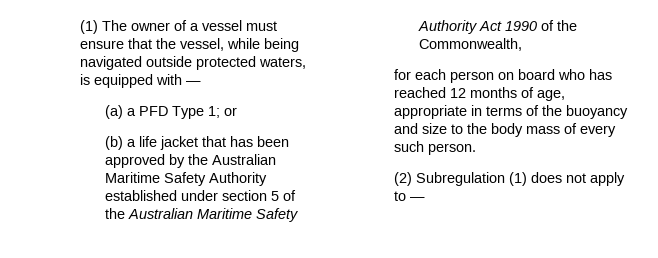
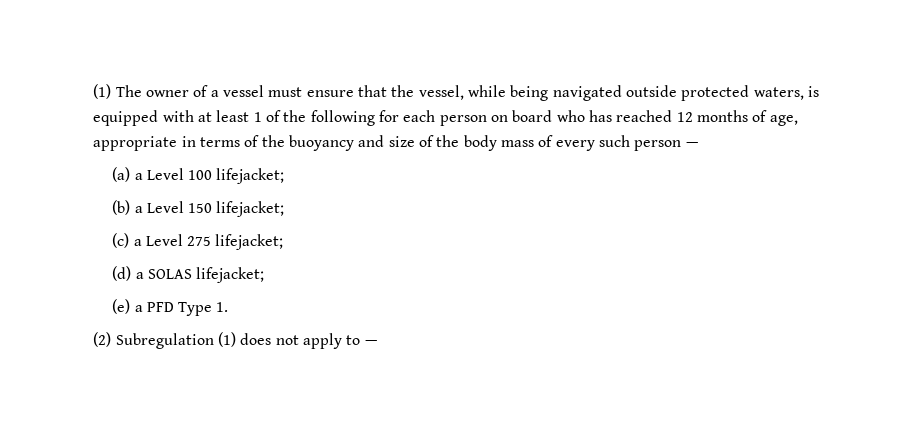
- (1) The owner of a vessel must ensure that the vessel, while being navigated outside protected waters, is equipped with —
- (a) a PFD Type 1; or
- (b) a life jacket that has been approved by the Australian Maritime Safety Authority established under section 5 of the Australian Maritime Safety Authority Act 1990 of the Commonwealth,
- for each person on board who has reached 12 months of age, appropriate in terms of the buoyancy and size to the body mass of every such person.
+ (1) The owner of a vessel must ensure that the vessel, while being navigated outside protected waters, is equipped with at least 1 of the following for each person on board who has reached 12 months of age, appropriate in terms of the buoyancy and size of the body mass of every such person —
+ (a) a Level 100 lifejacket;
+ (b) a Level 150 lifejacket;
+ (c) a Level 275 lifejacket;
+ (d) a SOLAS lifejacket;
+ (e) a PFD Type 1.

